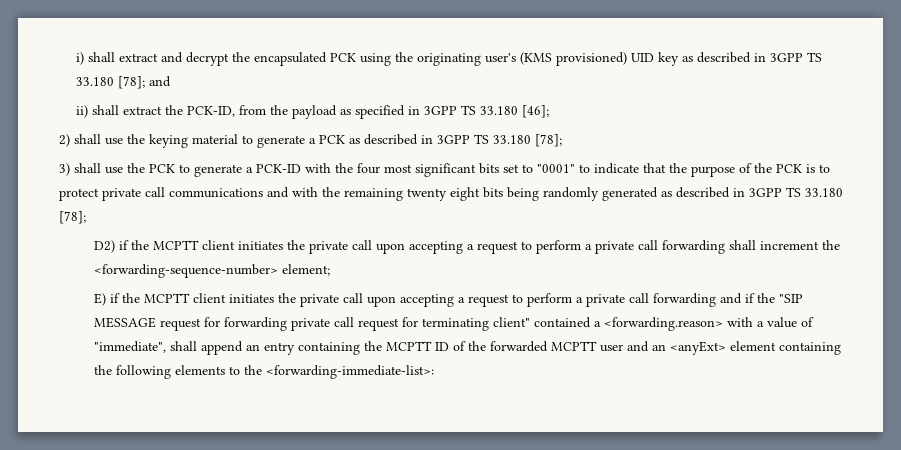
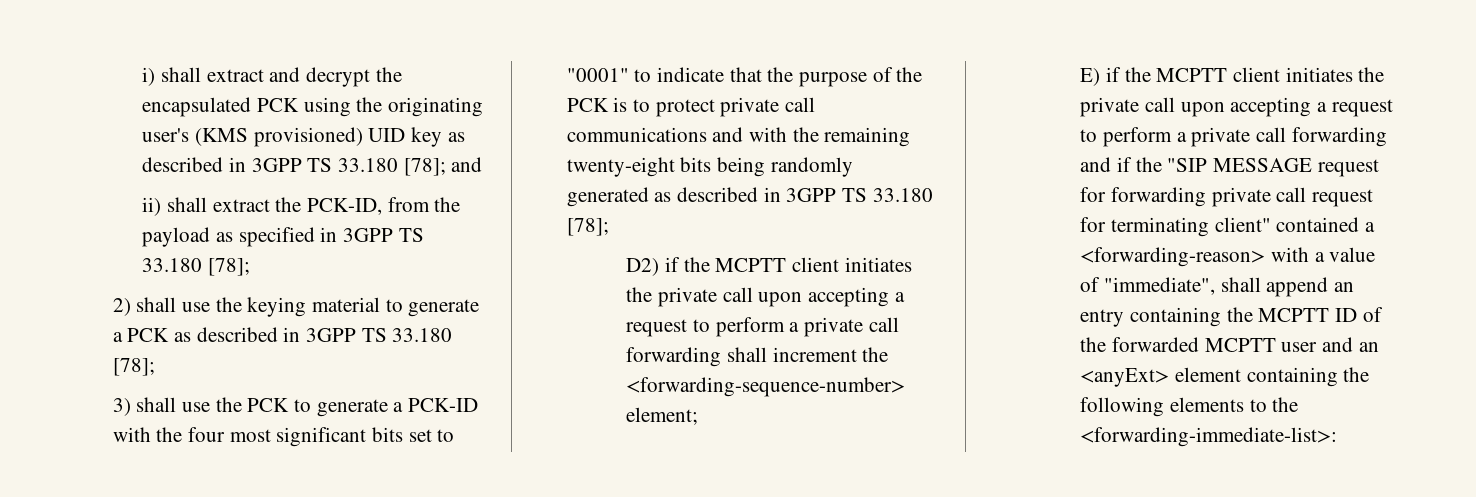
- ii) shall extract the PCK-ID, from the payload as specified in 3GPP TS 33.180 [46];
+ ii) shall extract the PCK-ID, from the payload as specified in 3GPP TS 33.180 [78];
- 3) shall use the PCK to generate a PCK-ID with the four most significant bits set to "0001" to indicate that the purpose of the PCK is to protect private call communications and with the remaining twenty eight bits being randomly generated as described in 3GPP TS 33.180 [78];
+ 3) shall use the PCK to generate a PCK-ID with the four most significant bits set to "0001" to indicate that the purpose of the PCK is to protect private call communications and with the remaining twenty-eight bits being randomly generated as described in 3GPP TS 33.180 [78];
- E) if the MCPTT client initiates the private call upon accepting a request to perform a private call forwarding and if the "SIP MESSAGE request for forwarding private call request for terminating client" contained a <forwarding.reason> with a value of "immediate", shall append an entry containing the MCPTT ID of the forwarded MCPTT user and an <anyExt> element containing the following elements to the <forwarding-immediate-list>:
+ E) if the MCPTT client initiates the private call upon accepting a request to perform a private call forwarding and if the "SIP MESSAGE request for forwarding private call request for terminating client" contained a <forwarding-reason> with a value of "immediate", shall append an entry containing the MCPTT ID of the forwarded MCPTT user and an <anyExt> element containing the following elements to the <forwarding-immediate-list>:

